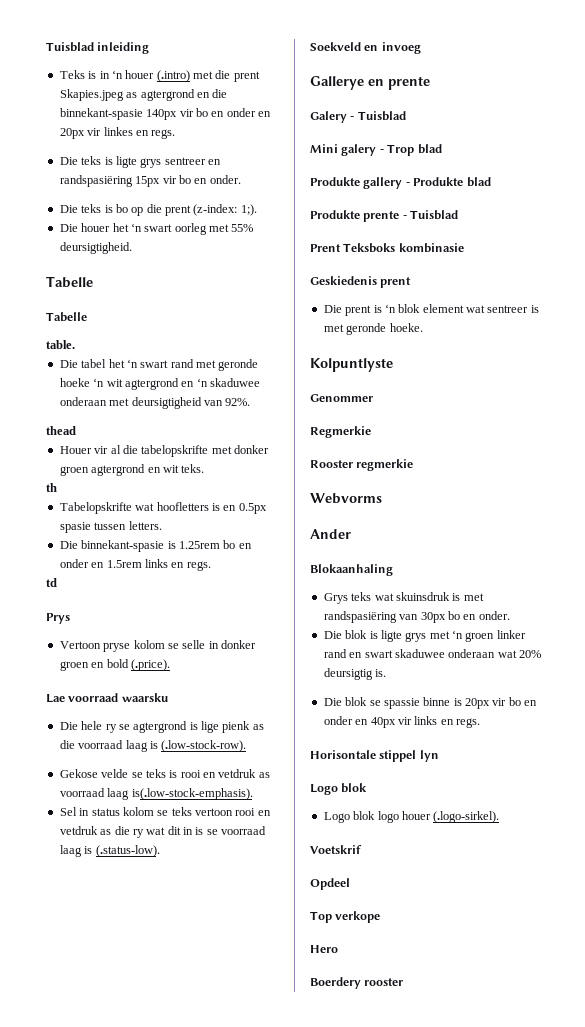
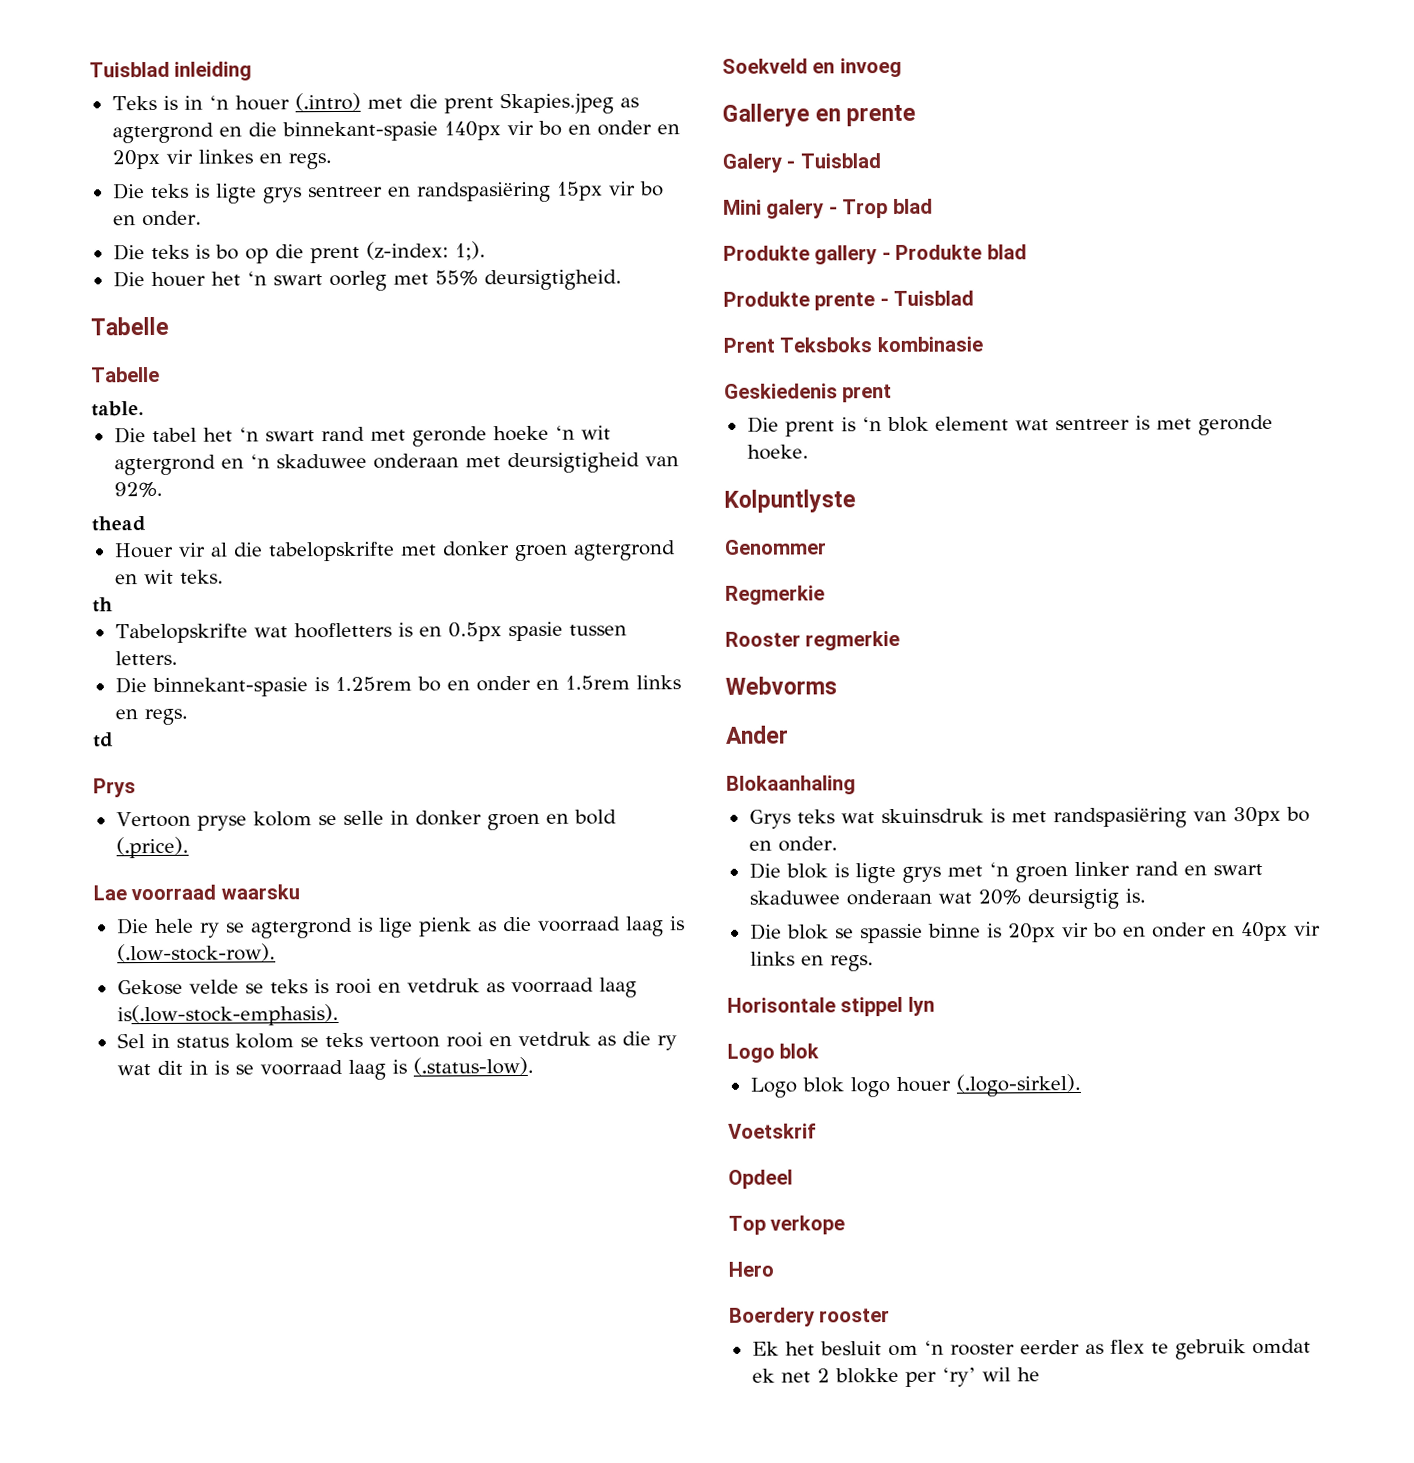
+ Ek het besluit om ‘n rooster eerder as flex te gebruik omdat ek net 2 blokke per ‘ry’ wil he

